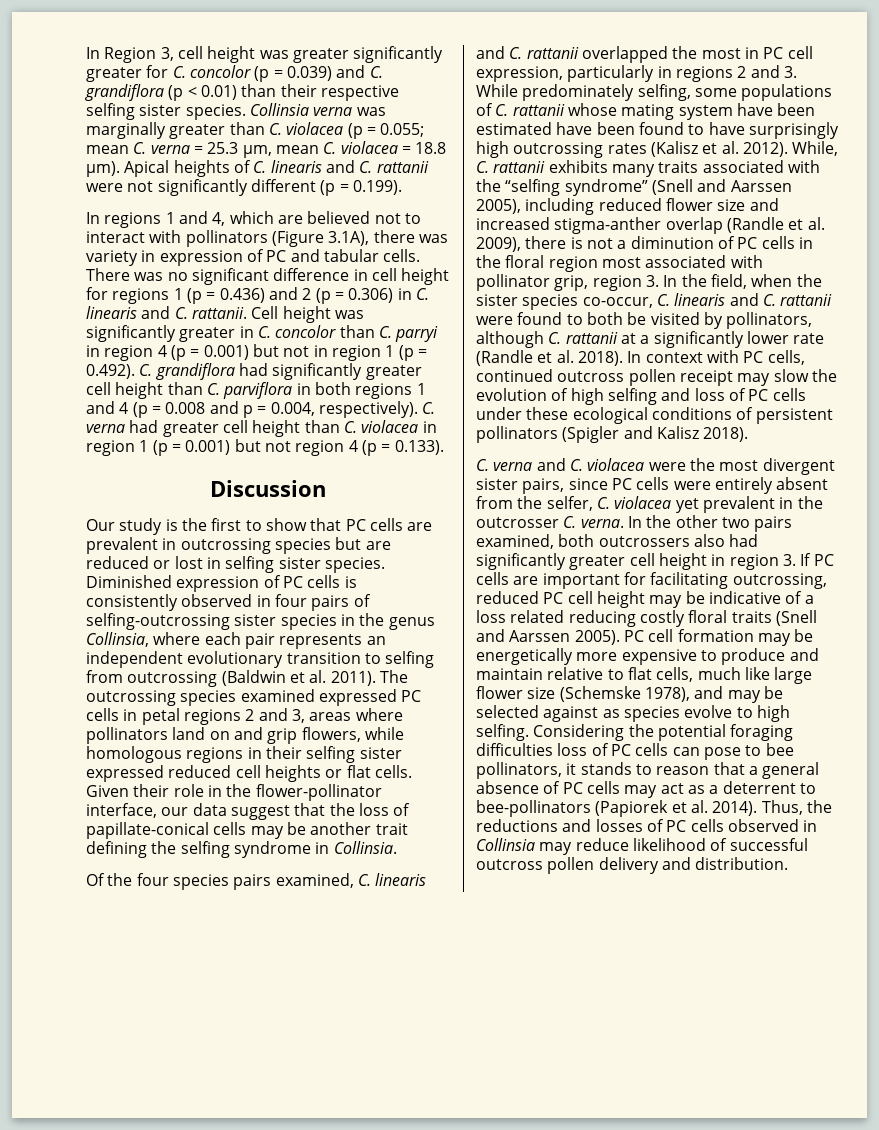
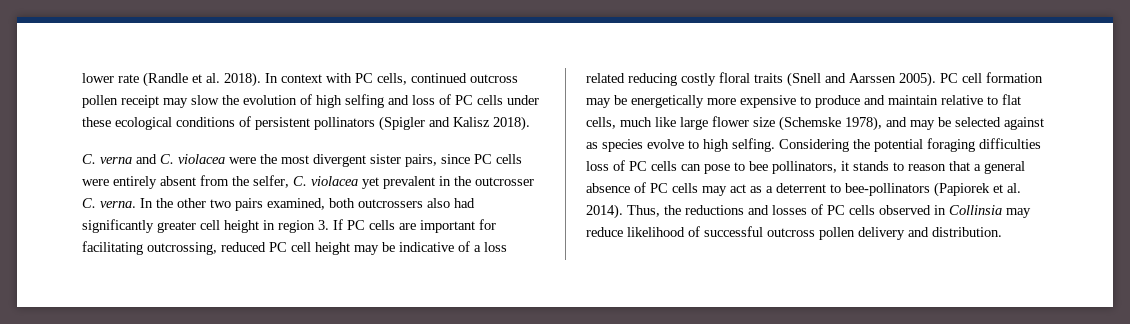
- In Region 3, cell height was greater significantly greater for C. concolor (p = 0.039) and C. grandiflora (p < 0.01) than their respective selfing sister species. Collinsia verna was marginally greater than C. violacea (p = 0.055; mean C. verna = 25.3 µm, mean C. violacea = 18.8 µm). Apical heights of C. linearis and C. rattanii were not significantly different (p = 0.199).
- In regions 1 and 4, which are believed not to interact with pollinators (Figure 3.1A), there was variety in expression of PC and tabular cells. There was no significant difference in cell height for regions 1 (p = 0.436) and 2 (p = 0.306) in C. linearis and C. rattanii. Cell height was significantly greater in C. concolor than C. parryi in region 4 (p = 0.001) but not in region 1 (p = 0.492). C. grandiflora had significantly greater cell height than C. parviflora in both regions 1 and 4 (p = 0.008 and p = 0.004, respectively). C. verna had greater cell height than C. violacea in region 1 (p = 0.001) but not region 4 (p = 0.133).
- Discussion
- Our study is the first to show that PC cells are prevalent in outcrossing species but are reduced or lost in selfing sister species. Diminished expression of PC cells is consistently observed in four pairs of selfing-outcrossing sister species in the genus Collinsia, where each pair represents an independent evolutionary transition to selfing from outcrossing (Baldwin et al. 2011). The outcrossing species examined expressed PC cells in petal regions 2 and 3, areas where pollinators land on and grip flowers, while homologous regions in their selfing sister expressed reduced cell heights or flat cells. Given their role in the flower-pollinator interface, our data suggest that the loss of papillate-conical cells may be another trait defining the selfing syndrome in Collinsia.
- Of the four species pairs examined, C. linearis and C. rattanii overlapped the most in PC cell expression, particularly in regions 2 and 3. While predominately selfing, some populations of C. rattanii whose mating system have been estimated have been found to have surprisingly high outcrossing rates (Kalisz et al. 2012). While, C. rattanii exhibits many traits associated with the “selfing syndrome” (Snell and Aarssen 2005), including reduced flower size and increased stigma-anther overlap (Randle et al. 2009), there is not a diminution of PC cells in the floral region most associated with pollinator grip, region 3. In the field, when the sister species co-occur, C. linearis and C. rattanii were found to both be visited by pollinators, although C. rattanii at a significantly lower rate (Randle et al. 2018).
+ lower rate (Randle et al. 2018).

